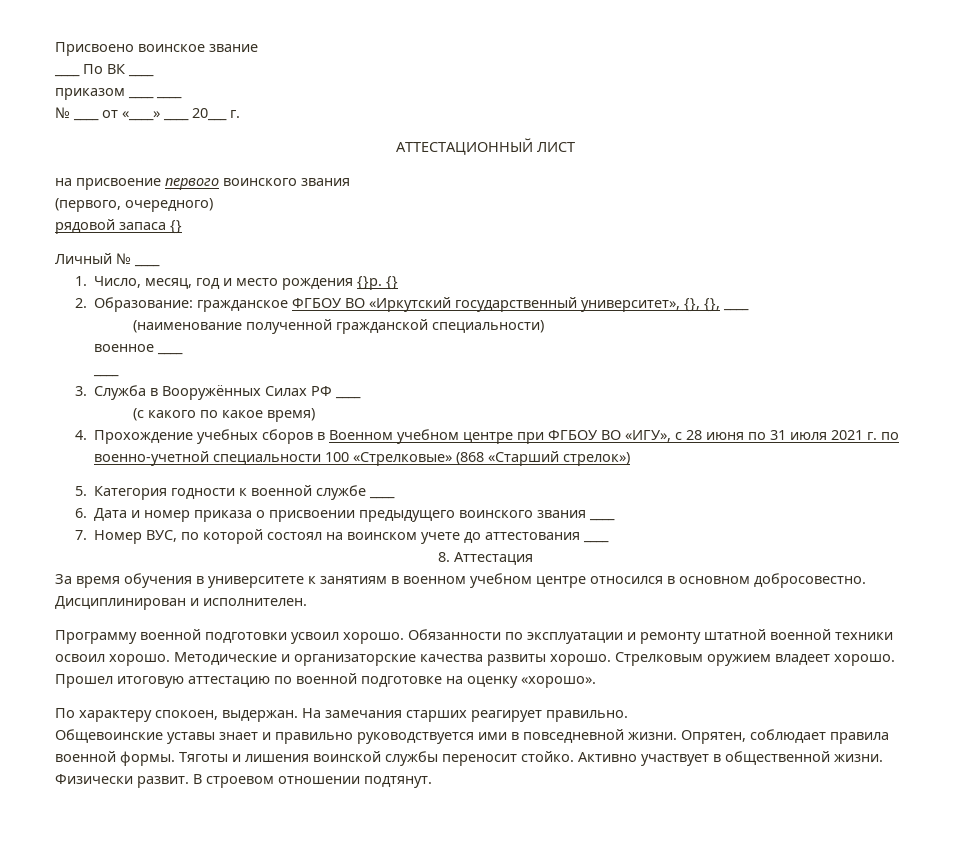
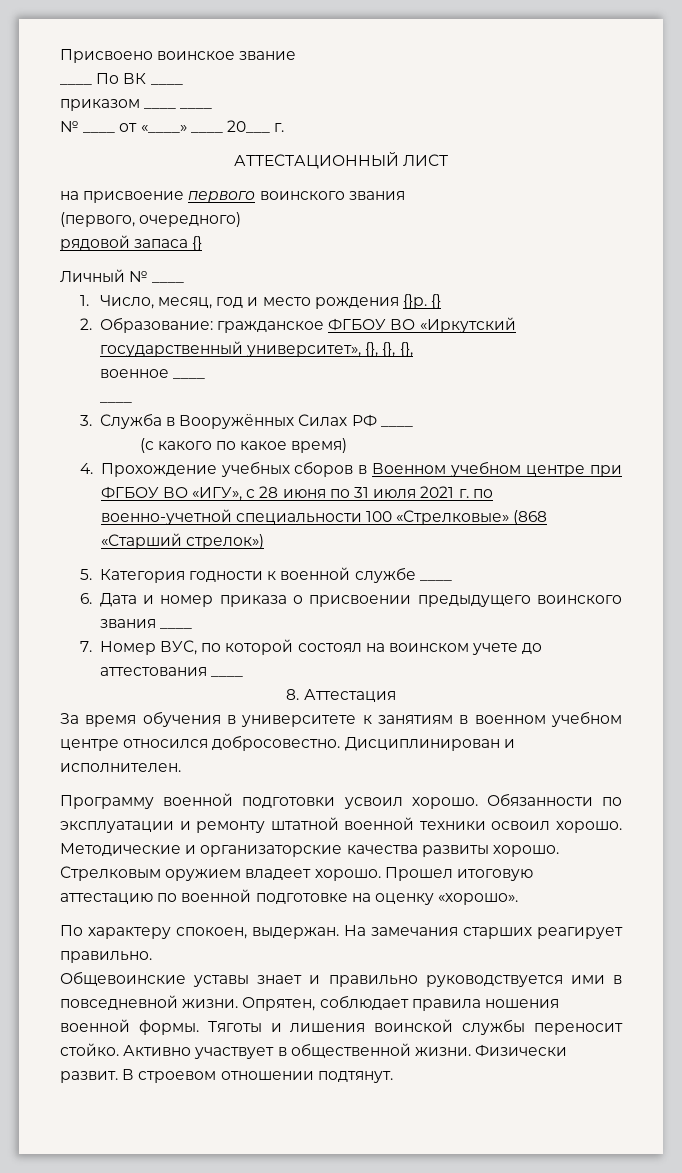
- 2. Образование: гражданское ФГБОУ ВО «Иркутский государственный университет», {}, {}, ____
- (наименование полученной гражданской специальности)
+ 2. Образование: гражданское ФГБОУ ВО «Иркутский государственный университет», {}, {}, {},
- За время обучения в университете к занятиям в военном учебном центре относился в основном добросовестно.
+ За время обучения в университете к занятиям в военном учебном центре относился добросовестно.
- Опрятен, соблюдает правила военной формы.
+ Опрятен, соблюдает правила ношения военной формы.

